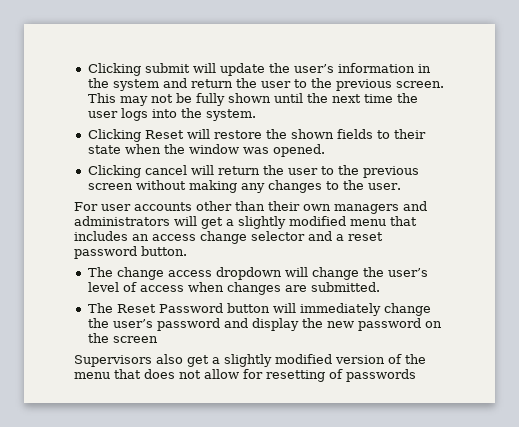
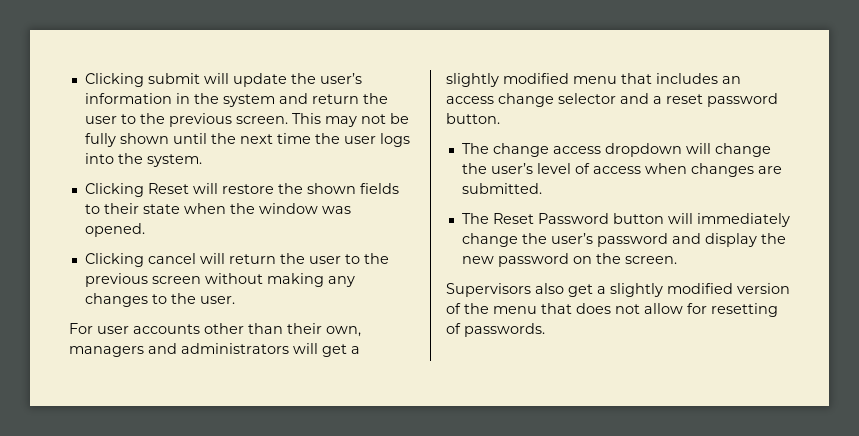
- For user accounts other than their own managers and administrators will get a slightly modified menu that includes an access change selector and a reset password button.
+ For user accounts other than their own, managers and administrators will get a slightly modified menu that includes an access change selector and a reset password button.
- The Reset Password button will immediately change the user’s password and display the new password on the screen
+ The Reset Password button will immediately change the user’s password and display the new password on the screen.
- Supervisors also get a slightly modified version of the menu that does not allow for resetting of passwords
+ Supervisors also get a slightly modified version of the menu that does not allow for resetting of passwords.

